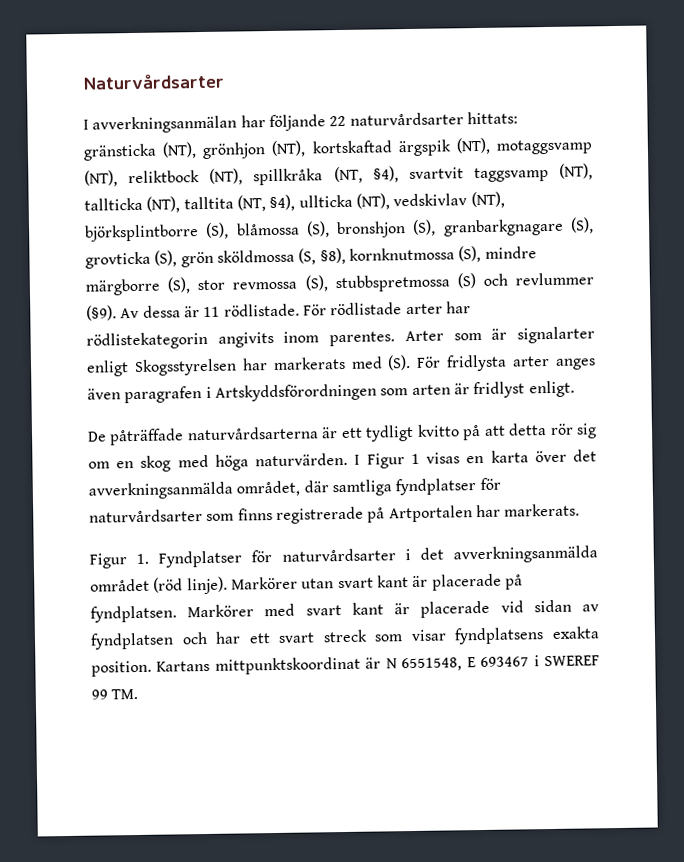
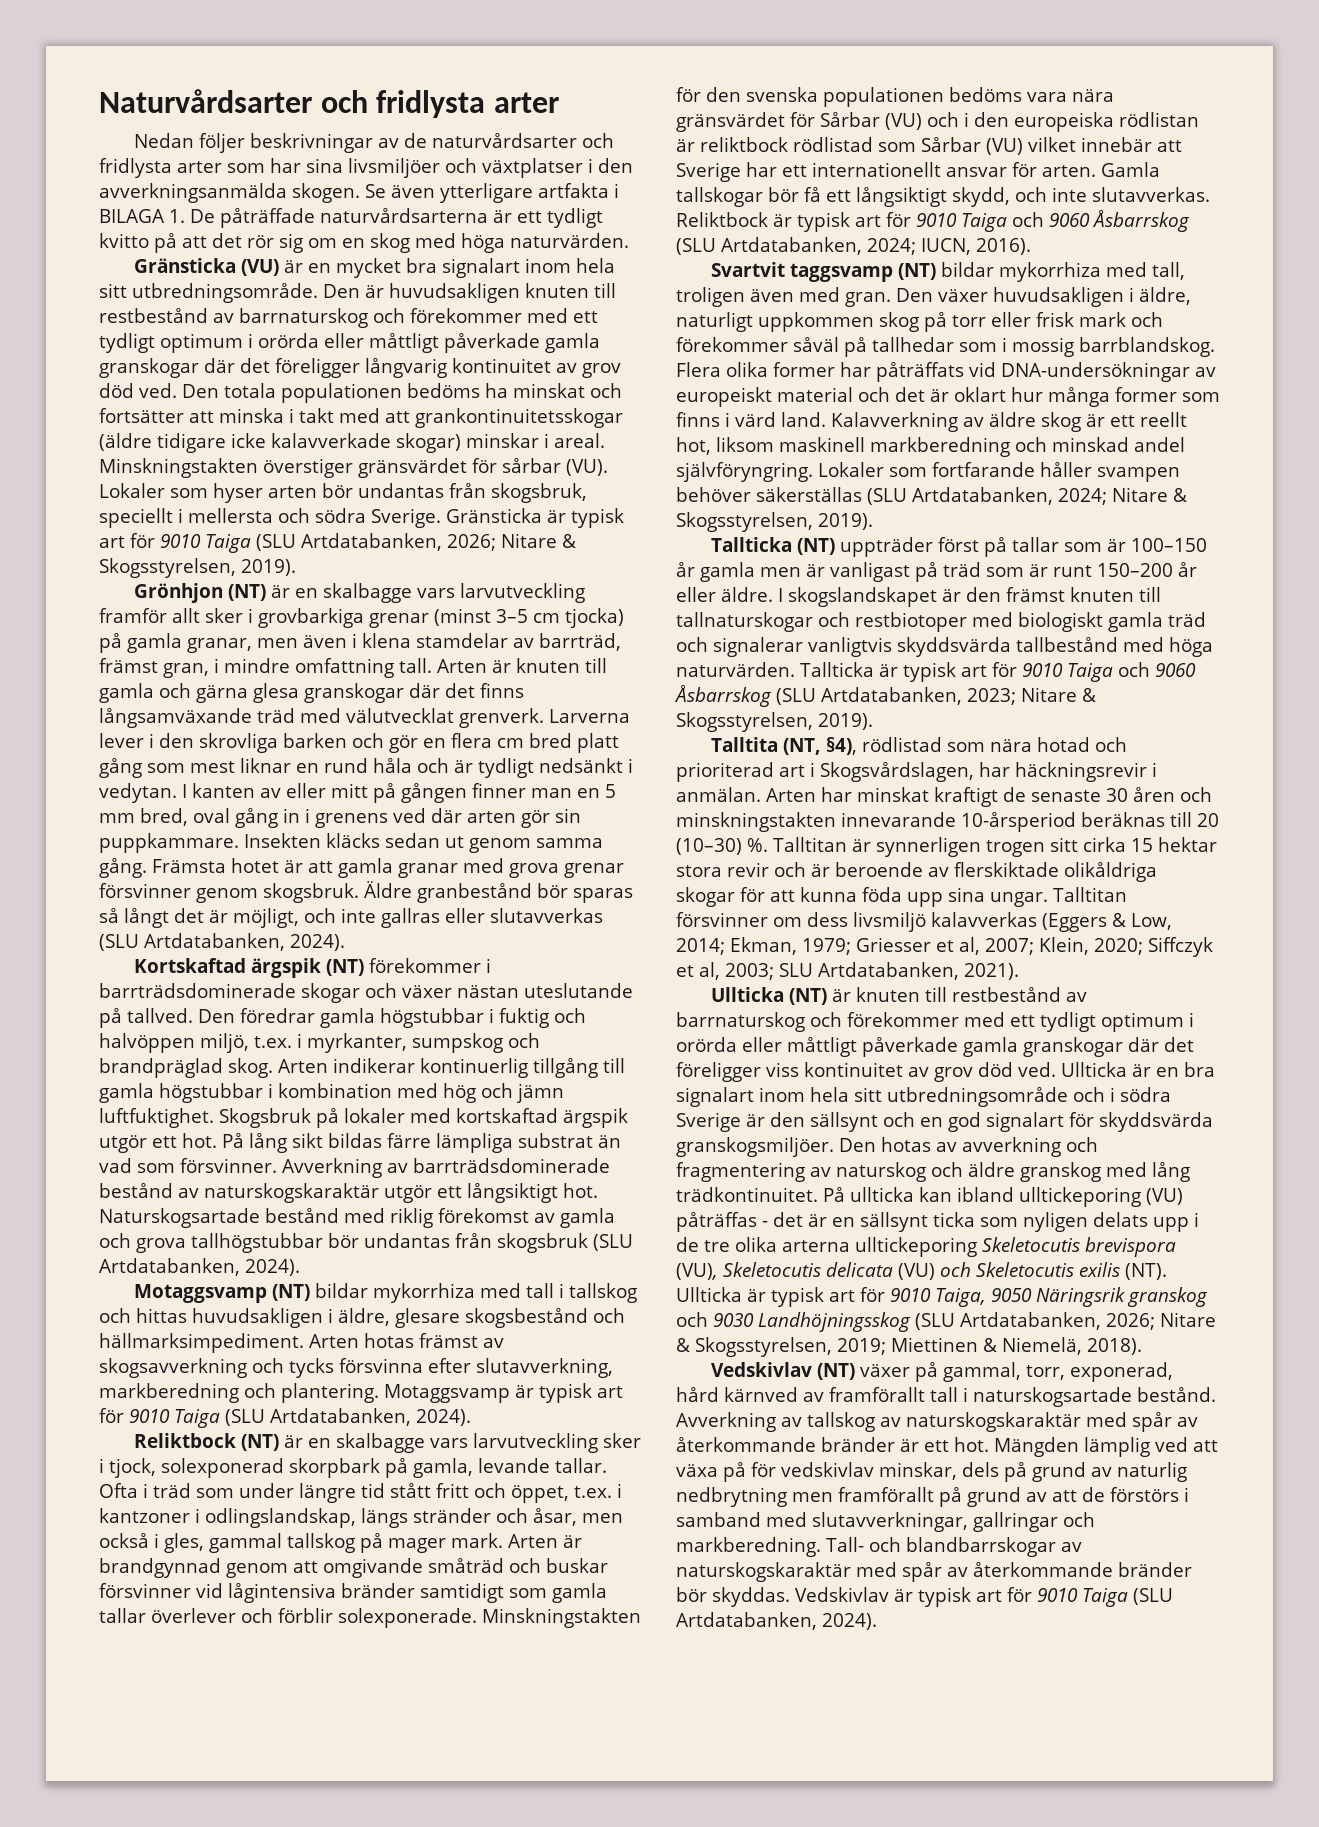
- Naturvårdsarter
- I avverkningsanmälan har följande 22 naturvårdsarter hittats: gränsticka (NT), grönhjon (NT), kortskaftad ärgspik (NT), motaggsvamp (NT), reliktbock (NT), spillkråka (NT, §4), svartvit taggsvamp (NT), tallticka (NT), talltita (NT, §4), ullticka (NT), vedskivlav (NT), björksplintborre (S), blåmossa (S), bronshjon (S), granbarkgnagare (S), grovticka (S), grön sköldmossa (S, §8), kornknutmossa (S), mindre märgborre (S), stor revmossa (S), stubbspretmossa (S) och revlummer (§9). Av dessa är 11 rödlistade. För rödlistade arter har rödlistekategorin angivits inom parentes. Arter som är signalarter enligt Skogsstyrelsen har markerats med (S). För fridlysta arter anges även paragrafen i Artskyddsförordningen som arten är fridlyst enligt.
- De påträffade naturvårdsarterna är ett tydligt kvitto på att detta rör sig om en skog med höga naturvärden. I Figur 1 visas en karta över det avverkningsanmälda området, där samtliga fyndplatser för naturvårdsarter som finns registrerade på Artportalen har markerats.
- Figur 1. Fyndplatser för naturvårdsarter i det avverkningsanmälda området (röd linje). Markörer utan svart kant är placerade på fyndplatsen. Markörer med svart kant är placerade vid sidan av fyndplatsen och har ett svart streck som visar fyndplatsens exakta position. Kartans mittpunktskoordinat är N 6551548, E 693467 i SWEREF 99 TM.
+ Naturvårdsarter och fridlysta arter
+ Nedan följer beskrivningar av de naturvårdsarter och fridlysta arter som har sina livsmiljöer och växtplatser i den avverkningsanmälda skogen. Se även ytterligare artfakta i BILAGA 1. De påträffade naturvårdsarterna är ett tydligt kvitto på att det rör sig om en skog med höga naturvärden.
+ Gränsticka (VU) är en mycket bra signalart inom hela sitt utbredningsområde. Den är huvudsakligen knuten till restbestånd av barrnaturskog och förekommer med ett tydligt optimum i orörda eller måttligt påverkade gamla granskogar där det föreligger långvarig kontinuitet av grov död ved. Den totala populationen bedöms ha minskat och fortsätter att minska i takt med att grankontinuitetsskogar (äldre tidigare icke kalavverkade skogar) minskar i areal. Minskningstakten överstiger gränsvärdet för sårbar (VU). Lokaler som hyser arten bör undantas från skogsbruk, speciellt i mellersta och södra Sverige. Gränsticka är typisk art för 9010 Taiga (SLU Artdatabanken, 2026; Nitare & Skogsstyrelsen, 2019).
+ Grönhjon (NT) är en skalbagge vars larvutveckling framför allt sker i grovbarkiga grenar (minst 3–5 cm tjocka) på gamla granar, men även i klena stamdelar av barrträd, främst gran, i mindre omfattning tall. Arten är knuten till gamla och gärna glesa granskogar där det finns långsamväxande träd med välutvecklat grenverk. Larverna lever i den skrovliga barken och gör en flera cm bred platt gång som mest liknar en rund håla och är tydligt nedsänkt i vedytan. I kanten av eller mitt på gången finner man en 5 mm bred, oval gång in i grenens ved där arten gör sin puppkammare. Insekten kläcks sedan ut genom samma gång. Främsta hotet är att gamla granar med grova grenar försvinner genom skogsbruk. Äldre granbestånd bör sparas så långt det är möjligt, och inte gallras eller slutavverkas (SLU Artdatabanken, 2024).
+ Kortskaftad ärgspik (NT) förekommer i barrträdsdominerade skogar och växer nästan uteslutande på tallved. Den föredrar gamla högstubbar i fuktig och halvöppen miljö, t.ex. i myrkanter, sumpskog och brandpräglad skog. Arten indikerar kontinuerlig tillgång till gamla högstubbar i kombination med hög och jämn luftfuktighet. Skogsbruk på lokaler med kortskaftad ärgspik utgör ett hot. På lång sikt bildas färre lämpliga substrat än vad som försvinner. Avverkning av barrträdsdominerade bestånd av naturskogskaraktär utgör ett långsiktigt hot. Naturskogsartade bestånd med riklig förekomst av gamla och grova tallhögstubbar bör undantas från skogsbruk (SLU Artdatabanken, 2024).
+ Motaggsvamp (NT) bildar mykorrhiza med tall i tallskog och hittas huvudsakligen i äldre, glesare skogsbestånd och hällmarksimpediment. Arten hotas främst av skogsavverkning och tycks försvinna efter slutavverkning, markberedning och plantering. Motaggsvamp är typisk art för 9010 Taiga (SLU Artdatabanken, 2024).
+ Reliktbock (NT) är en skalbagge vars larvutveckling sker i tjock, solexponerad skorpbark på gamla, levande tallar. Ofta i träd som under längre tid stått fritt och öppet, t.ex. i kantzoner i odlingslandskap, längs stränder och åsar, men också i gles, gammal tallskog på mager mark. Arten är brandgynnad genom att omgivande småträd och buskar försvinner vid lågintensiva bränder samtidigt som gamla tallar överlever och förblir solexponerade. Minskningstakten för den svenska populationen bedöms vara nära gränsvärdet för Sårbar (VU) och i den europeiska rödlistan är reliktbock rödlistad som Sårbar (VU) vilket innebär att Sverige har ett internationellt ansvar för arten. Gamla tallskogar bör få ett långsiktigt skydd, och inte slutavverkas. Reliktbock är typisk art för 9010 Taiga och 9060 Åsbarrskog (SLU Artdatabanken, 2024; IUCN, 2016).
+ Svartvit taggsvamp (NT) bildar mykorrhiza med tall, troligen även med gran. Den växer huvudsakligen i äldre, naturligt uppkommen skog på torr eller frisk mark och förekommer såväl på tallhedar som i mossig barrblandskog. Flera olika former har påträffats vid DNA-undersökningar av europeiskt material och det är oklart hur många former som finns i värd land. Kalavverkning av äldre skog är ett reellt hot, liksom maskinell markberedning och minskad andel självföryngring. Lokaler som fortfarande håller svampen behöver säkerställas (SLU Artdatabanken, 2024; Nitare & Skogsstyrelsen, 2019).
+ Tallticka (NT) uppträder först på tallar som är 100–150 år gamla men är vanligast på träd som är runt 150–200 år eller äldre. I skogslandskapet är den främst knuten till tallnaturskogar och restbiotoper med biologiskt gamla träd och signalerar vanligtvis skyddsvärda tallbestånd med höga naturvärden. Tallticka är typisk art för 9010 Taiga och 9060 Åsbarrskog (SLU Artdatabanken, 2023; Nitare & Skogsstyrelsen, 2019).
+ Talltita (NT, §4), rödlistad som nära hotad och prioriterad art i Skogsvårdslagen, har häckningsrevir i anmälan. Arten har minskat kraftigt de senaste 30 åren och minskningstakten innevarande 10-årsperiod beräknas till 20 (10–30) %. Talltitan är synnerligen trogen sitt cirka 15 hektar stora revir och är beroende av flerskiktade olikåldriga skogar för att kunna föda upp sina ungar. Talltitan försvinner om dess livsmiljö kalavverkas (Eggers & Low, 2014; Ekman, 1979; Griesser et al, 2007; Klein, 2020; Siffczyk et al, 2003; SLU Artdatabanken, 2021).
+ Ullticka (NT) är knuten till restbestånd av barrnaturskog och förekommer med ett tydligt optimum i orörda eller måttligt påverkade gamla granskogar där det föreligger viss kontinuitet av grov död ved. Ullticka är en bra signalart inom hela sitt utbredningsområde och i södra Sverige är den sällsynt och en god signalart för skyddsvärda granskogsmiljöer. Den hotas av avverkning och fragmentering av naturskog och äldre granskog med lång trädkontinuitet. På ullticka kan ibland ulltickeporing (VU) påträffas - det är en sällsynt ticka som nyligen delats upp i de tre olika arterna ulltickeporing Skeletocutis brevispora (VU), Skeletocutis delicata (VU) och Skeletocutis exilis (NT). Ullticka är typisk art för 9010 Taiga, 9050 Näringsrik granskog och 9030 Landhöjningsskog (SLU Artdatabanken, 2026; Nitare & Skogsstyrelsen, 2019; Miettinen & Niemelä, 2018).
+ Vedskivlav (NT) växer på gammal, torr, exponerad, hård kärnved av framförallt tall i naturskogsartade bestånd. Avverkning av tallskog av naturskogskaraktär med spår av återkommande bränder är ett hot. Mängden lämplig ved att växa på för vedskivlav minskar, dels på grund av naturlig nedbrytning men framförallt på grund av att de förstörs i samband med slutavverkningar, gallringar och markberedning. Tall- och blandbarrskogar av naturskogskaraktär med spår av återkommande bränder bör skyddas. Vedskivlav är typisk art för 9010 Taiga (SLU Artdatabanken, 2024).

